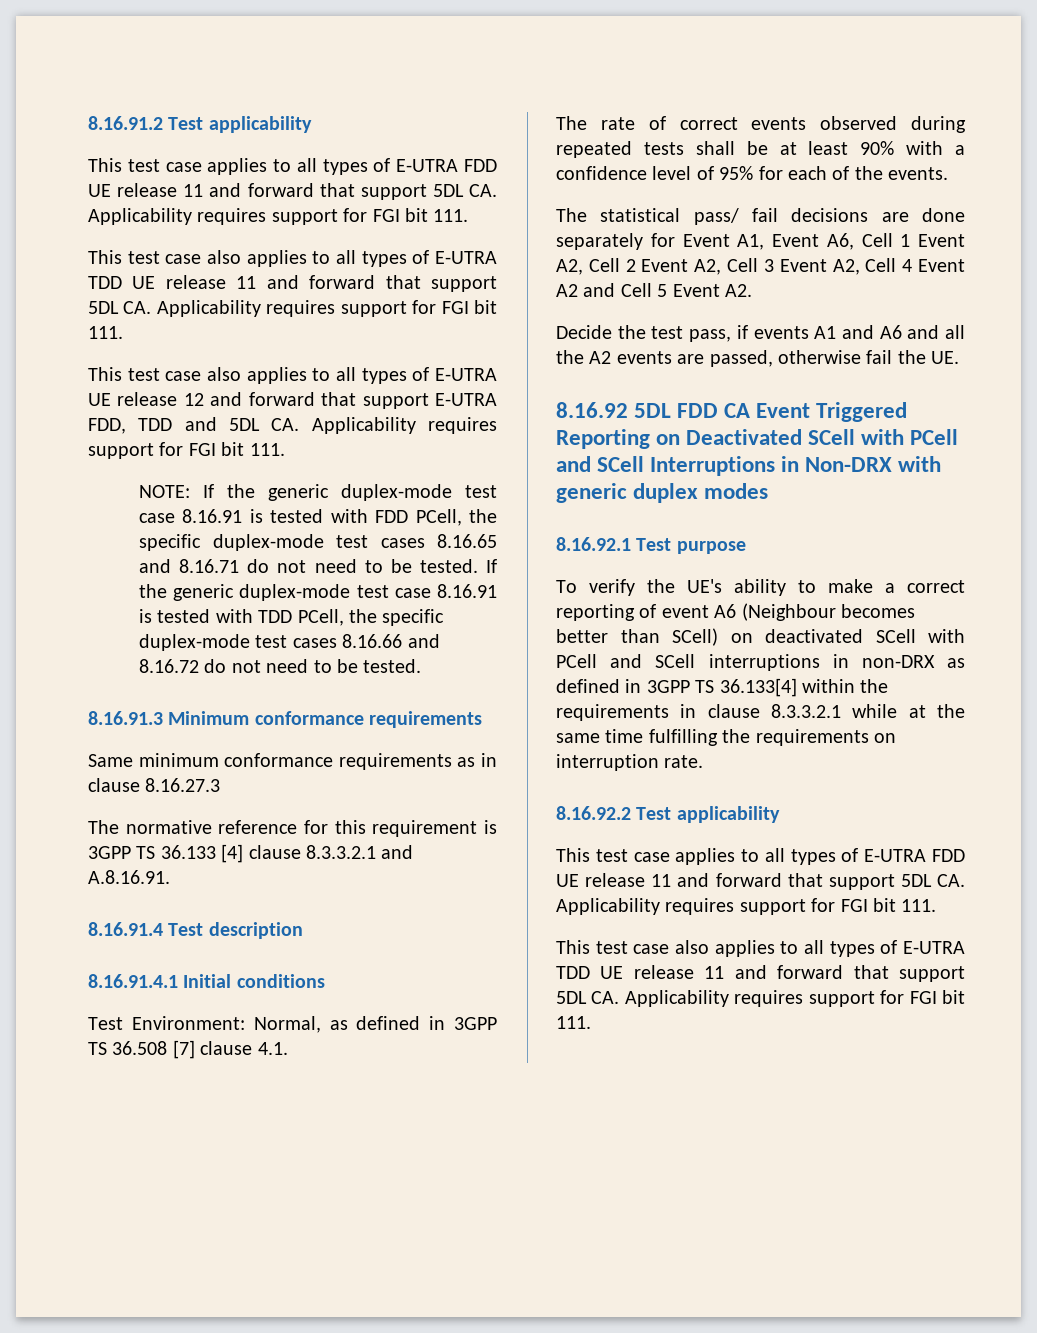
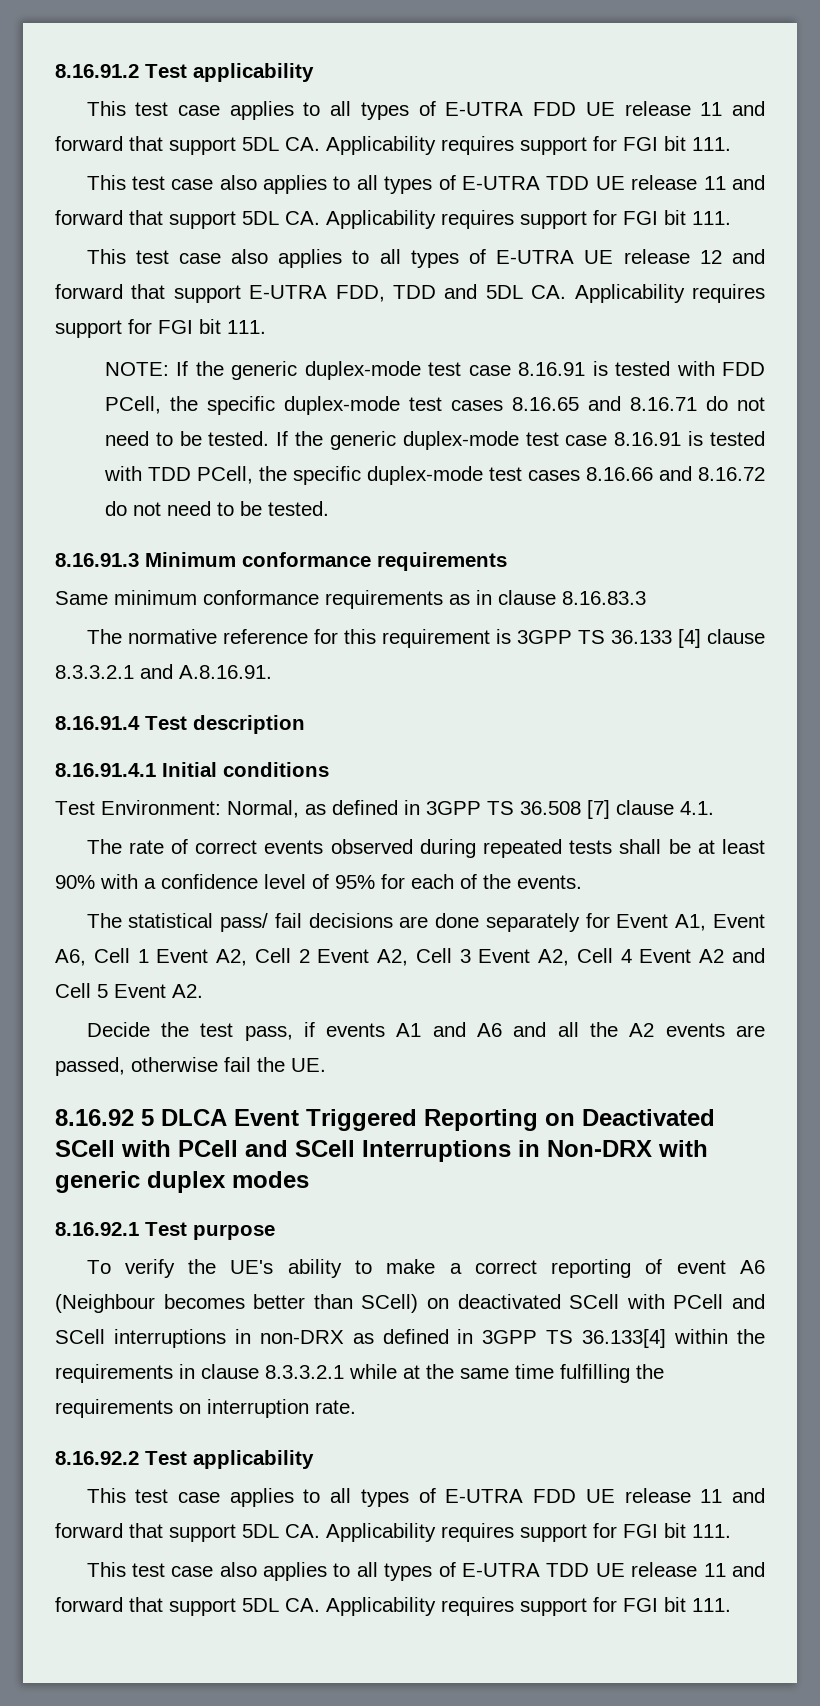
- Same minimum conformance requirements as in clause 8.16.27.3
+ Same minimum conformance requirements as in clause 8.16.83.3
- 8.16.92 5DL FDD CA Event Triggered Reporting on Deactivated SCell with PCell and SCell Interruptions in Non-DRX with generic duplex modes
+ 8.16.92 5 DLCA Event Triggered Reporting on Deactivated SCell with PCell and SCell Interruptions in Non-DRX with generic duplex modes

